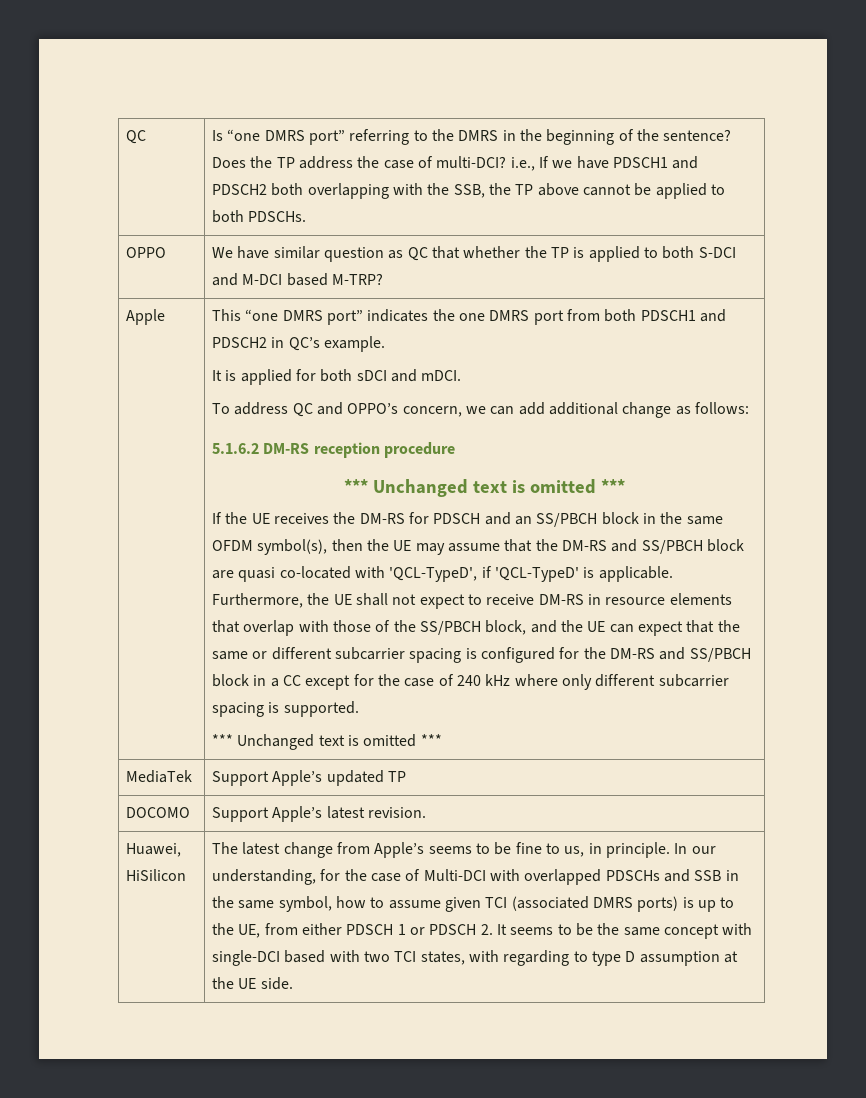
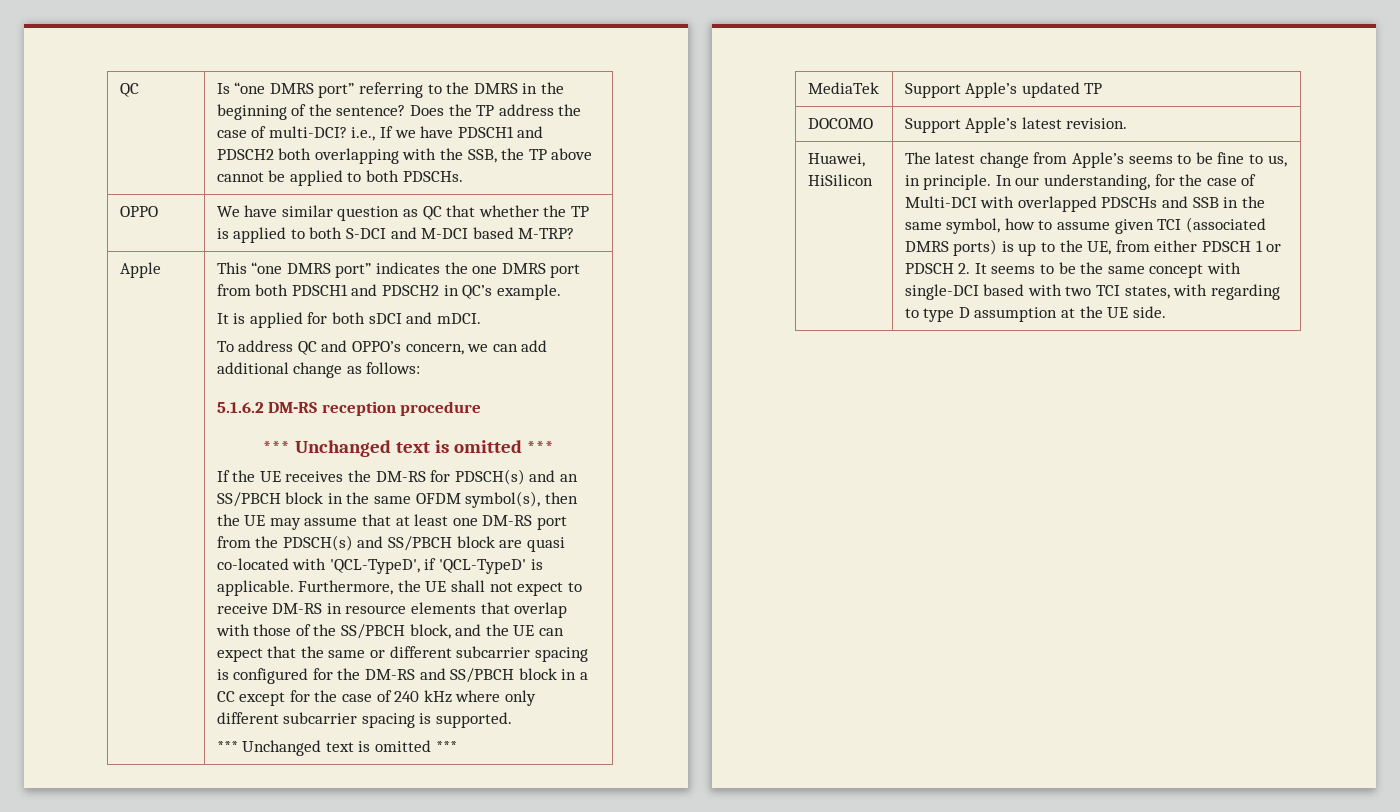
- If the UE receives the DM-RS for PDSCH and an SS/PBCH block in the same OFDM symbol(s), then the UE may assume that the DM-RS and SS/PBCH block are quasi co-located with 'QCL-TypeD', if 'QCL-TypeD' is applicable.
+ If the UE receives the DM-RS for PDSCH(s) and an SS/PBCH block in the same OFDM symbol(s), then the UE may assume that at least one DM-RS port from the PDSCH(s) and SS/PBCH block are quasi co-located with 'QCL-TypeD', if 'QCL-TypeD' is applicable.

